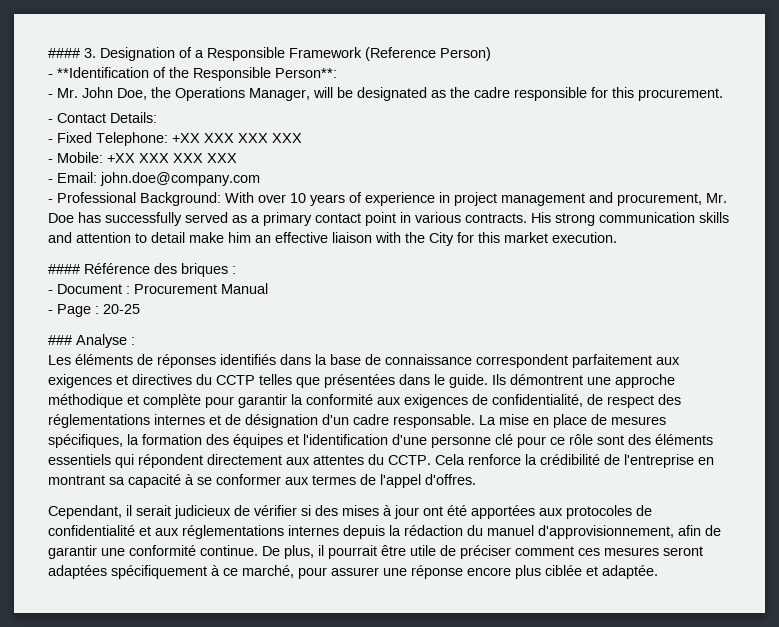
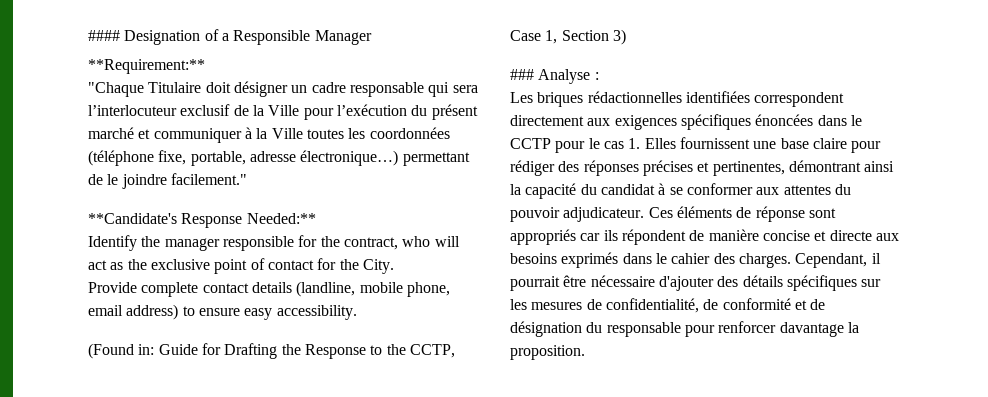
- #### 3. Designation of a Responsible Framework (Reference Person)
- - **Identification of the Responsible Person**:
- - Mr. John Doe, the Operations Manager, will be designated as the cadre responsible for this procurement.
- - Contact Details:
- - Fixed Telephone: +XX XXX XXX XXX
- - Mobile: +XX XXX XXX XXX
- - Email: john.doe@company.com
- - Professional Background: With over 10 years of experience in project management and procurement, Mr. Doe has successfully served as a primary contact point in various contracts. His strong communication skills and attention to detail make him an effective liaison with the City for this market execution.
- #### Référence des briques :
- - Document : Procurement Manual
- - Page : 20-25
+ #### Designation of a Responsible Manager
+ **Requirement:**
+ "Chaque Titulaire doit désigner un cadre responsable qui sera l’interlocuteur exclusif de la Ville pour l’exécution du présent marché et communiquer à la Ville toutes les coordonnées (téléphone fixe, portable, adresse électronique…) permettant de le joindre facilement."
+ **Candidate's Response Needed:**
+ Identify the manager responsible for the contract, who will act as the exclusive point of contact for the City.
+ Provide complete contact details (landline, mobile phone, email address) to ensure easy accessibility.
+ (Found in: Guide for Drafting the Response to the CCTP, Case 1, Section 3)
  ### Analyse :
- Les éléments de réponses identifiés dans la base de connaissance correspondent parfaitement aux exigences et directives du CCTP telles que présentées dans le guide. Ils démontrent une approche méthodique et complète pour garantir la conformité aux exigences de confidentialité, de respect des réglementations internes et de désignation d'un cadre responsable. La mise en place de mesures spécifiques, la formation des équipes et l'identification d'une personne clé pour ce rôle sont des éléments essentiels qui répondent directement aux attentes du CCTP. Cela renforce la crédibilité de l'entreprise en montrant sa capacité à se conformer aux termes de l'appel d'offres.
- Cependant, il serait judicieux de vérifier si des mises à jour ont été apportées aux protocoles de confidentialité et aux réglementations internes depuis la rédaction du manuel d'approvisionnement, afin de garantir une conformité continue. De plus, il pourrait être utile de préciser comment ces mesures seront adaptées spécifiquement à ce marché, pour assurer une réponse encore plus ciblée et adaptée.
+ Les briques rédactionnelles identifiées correspondent directement aux exigences spécifiques énoncées dans le CCTP pour le cas 1. Elles fournissent une base claire pour rédiger des réponses précises et pertinentes, démontrant ainsi la capacité du candidat à se conformer aux attentes du pouvoir adjudicateur. Ces éléments de réponse sont appropriés car ils répondent de manière concise et directe aux besoins exprimés dans le cahier des charges. Cependant, il pourrait être nécessaire d'ajouter des détails spécifiques sur les mesures de confidentialité, de conformité et de désignation du responsable pour renforcer davantage la proposition.

